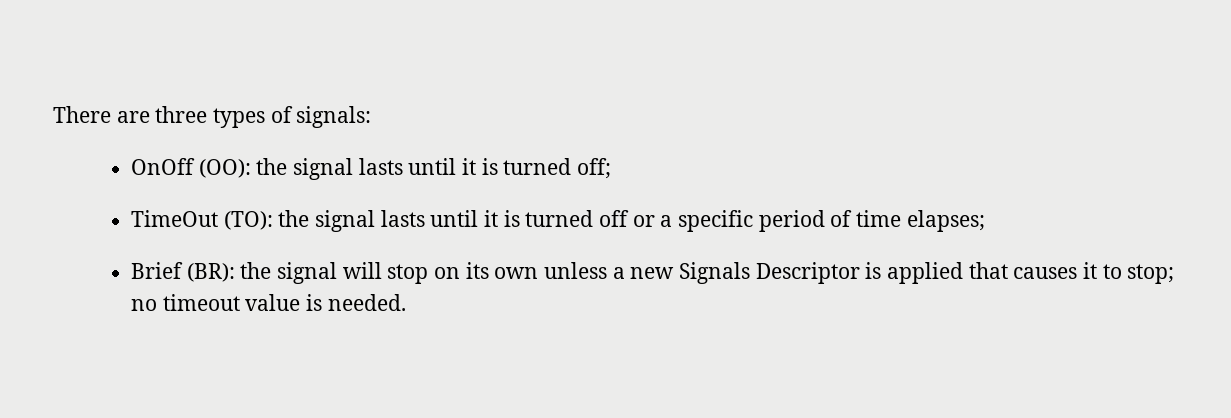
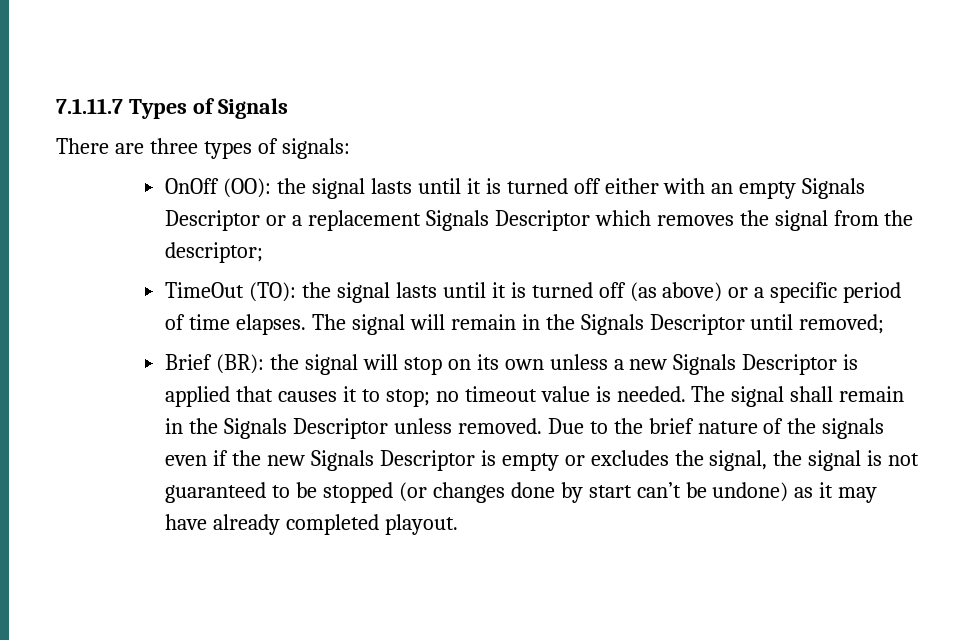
+ 7.1.11.7 Types of Signals
- OnOff (OO): the signal lasts until it is turned off;
+ OnOff (OO): the signal lasts until it is turned off either with an empty Signals Descriptor or a replacement Signals Descriptor which removes the signal from the descriptor;
- TimeOut (TO): the signal lasts until it is turned off or a specific period of time elapses;
+ TimeOut (TO): the signal lasts until it is turned off (as above) or a specific period of time elapses. The signal will remain in the Signals Descriptor until removed;
+ The signal shall remain in the Signals Descriptor unless removed. Due to the brief nature of the signals even if the new Signals Descriptor is empty or excludes the signal, the signal is not guaranteed to be stopped (or changes done by start can’t be undone) as it may have already completed playout.

